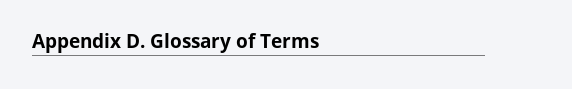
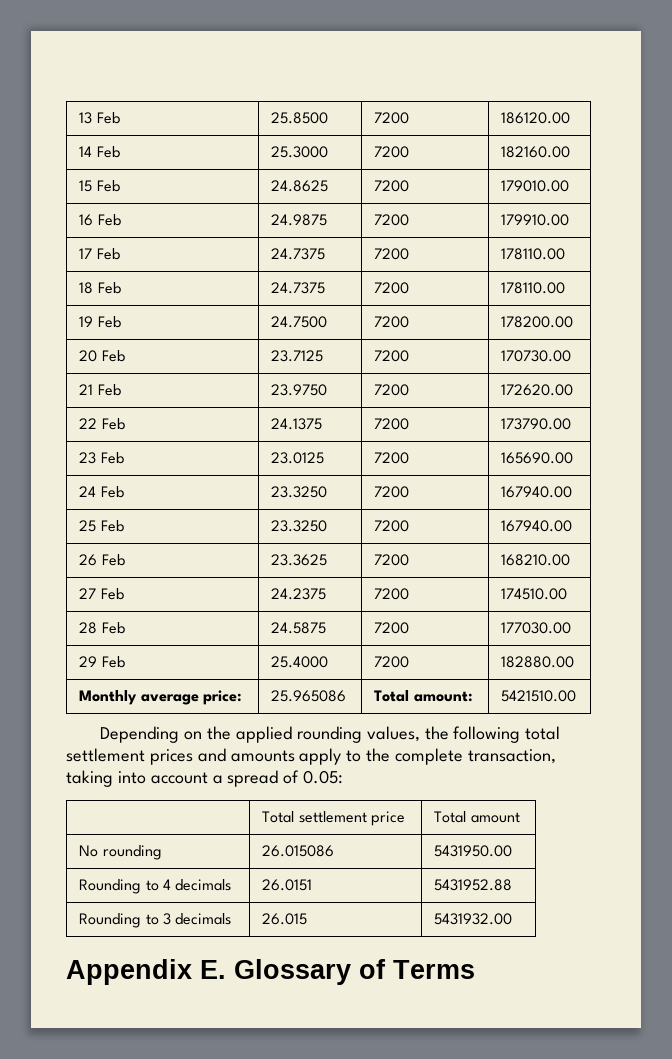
- Appendix D. Glossary of Terms
+ 13 Feb | 25.8500 | 7200 | 186120.00
+ 14 Feb | 25.3000 | 7200 | 182160.00
+ 15 Feb | 24.8625 | 7200 | 179010.00
+ 16 Feb | 24.9875 | 7200 | 179910.00
+ 17 Feb | 24.7375 | 7200 | 178110.00
+ 18 Feb | 24.7375 | 7200 | 178110.00
+ 19 Feb | 24.7500 | 7200 | 178200.00
+ 20 Feb | 23.7125 | 7200 | 170730.00
+ 21 Feb | 23.9750 | 7200 | 172620.00
+ 22 Feb | 24.1375 | 7200 | 173790.00
+ 23 Feb | 23.0125 | 7200 | 165690.00
+ 24 Feb | 23.3250 | 7200 | 167940.00
+ 25 Feb | 23.3250 | 7200 | 167940.00
+ 26 Feb | 23.3625 | 7200 | 168210.00
+ 27 Feb | 24.2375 | 7200 | 174510.00
+ 28 Feb | 24.5875 | 7200 | 177030.00
+ 29 Feb | 25.4000 | 7200 | 182880.00
+ Monthly average price: | 25.965086 | Total amount: | 5421510.00
+ Depending on the applied rounding values, the following total settlement prices and amounts apply to the complete transaction, taking into account a spread of 0.05:
+ | Total settlement price | Total amount
+ No rounding | 26.015086 | 5431950.00
+ Rounding to 4 decimals | 26.0151 | 5431952.88
+ Rounding to 3 decimals | 26.015 | 5431932.00
+ Appendix E. Glossary of Terms

